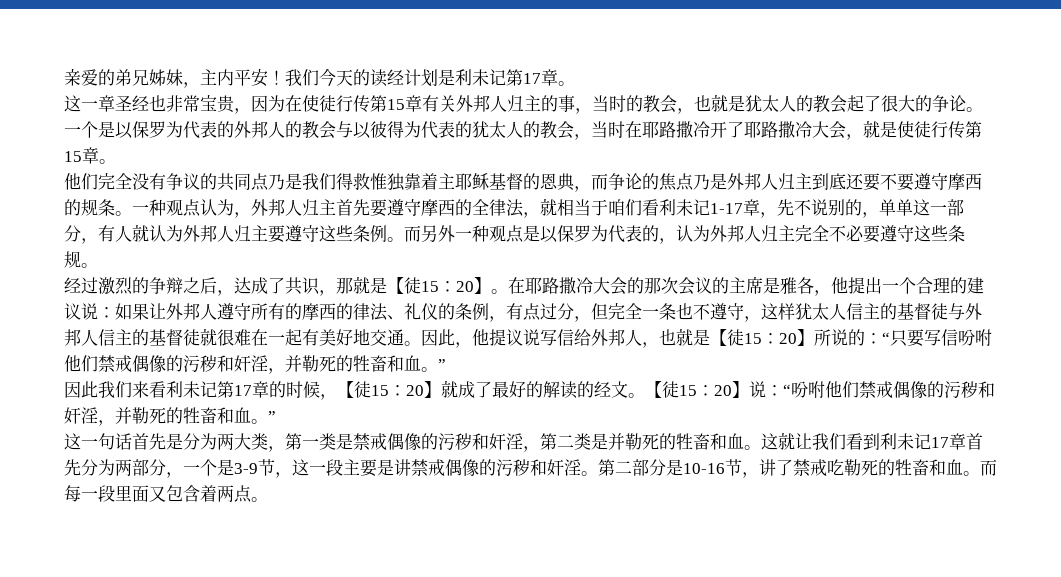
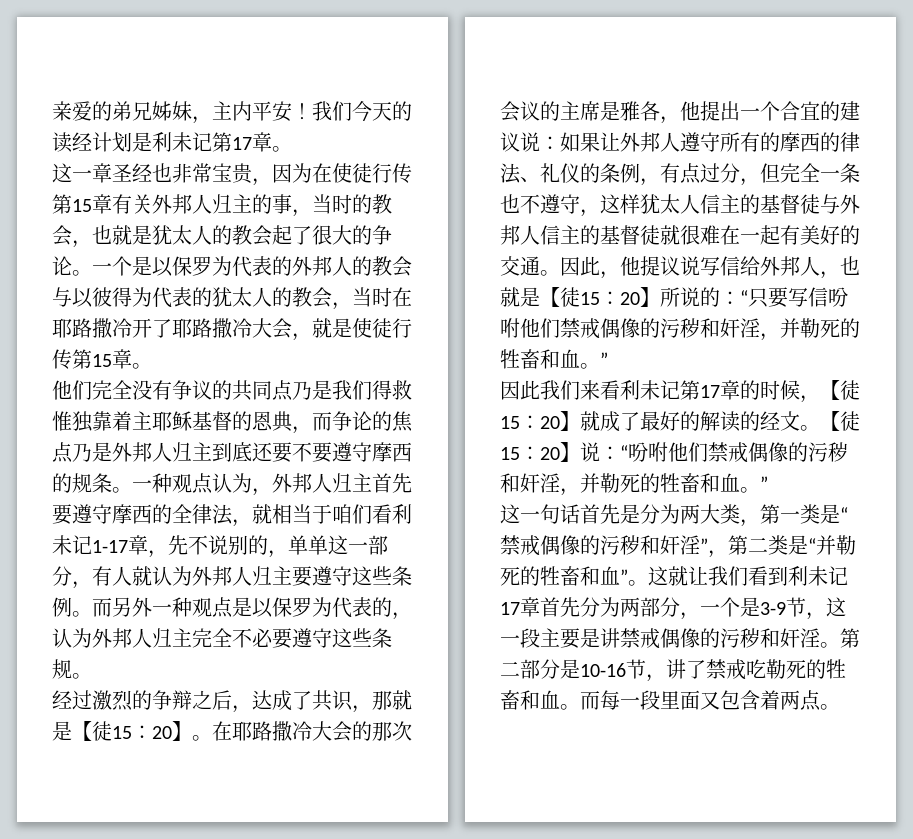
- 在耶路撒冷大会的那次会议的主席是雅各，他提出一个合理的建议说：如果让外邦人遵守所有的摩西的律法、礼仪的条例，有点过分，但完全一条也不遵守，这样犹太人信主的基督徒与外邦人信主的基督徒就很难在一起有美好地交通。
+ 在耶路撒冷大会的那次会议的主席是雅各，他提出一个合宜的建议说：如果让外邦人遵守所有的摩西的律法、礼仪的条例，有点过分，但完全一条也不遵守，这样犹太人信主的基督徒与外邦人信主的基督徒就很难在一起有美好的交通。
- 这一句话首先是分为两大类，第一类是禁戒偶像的污秽和奸淫，第二类是并勒死的牲畜和血。
+ 这一句话首先是分为两大类，第一类是“禁戒偶像的污秽和奸淫”，第二类是“并勒死的牲畜和血”。

